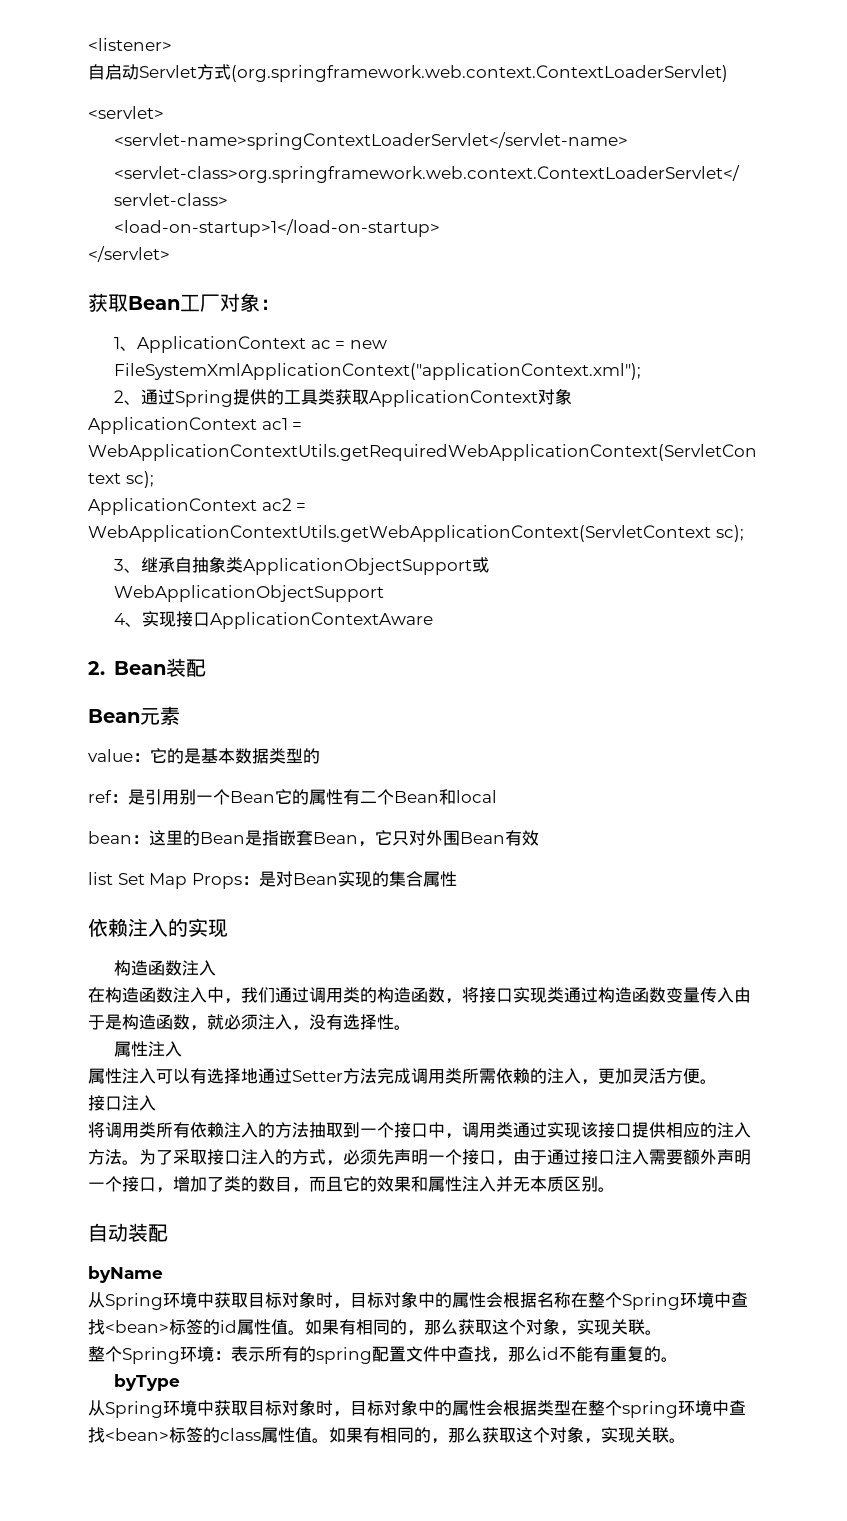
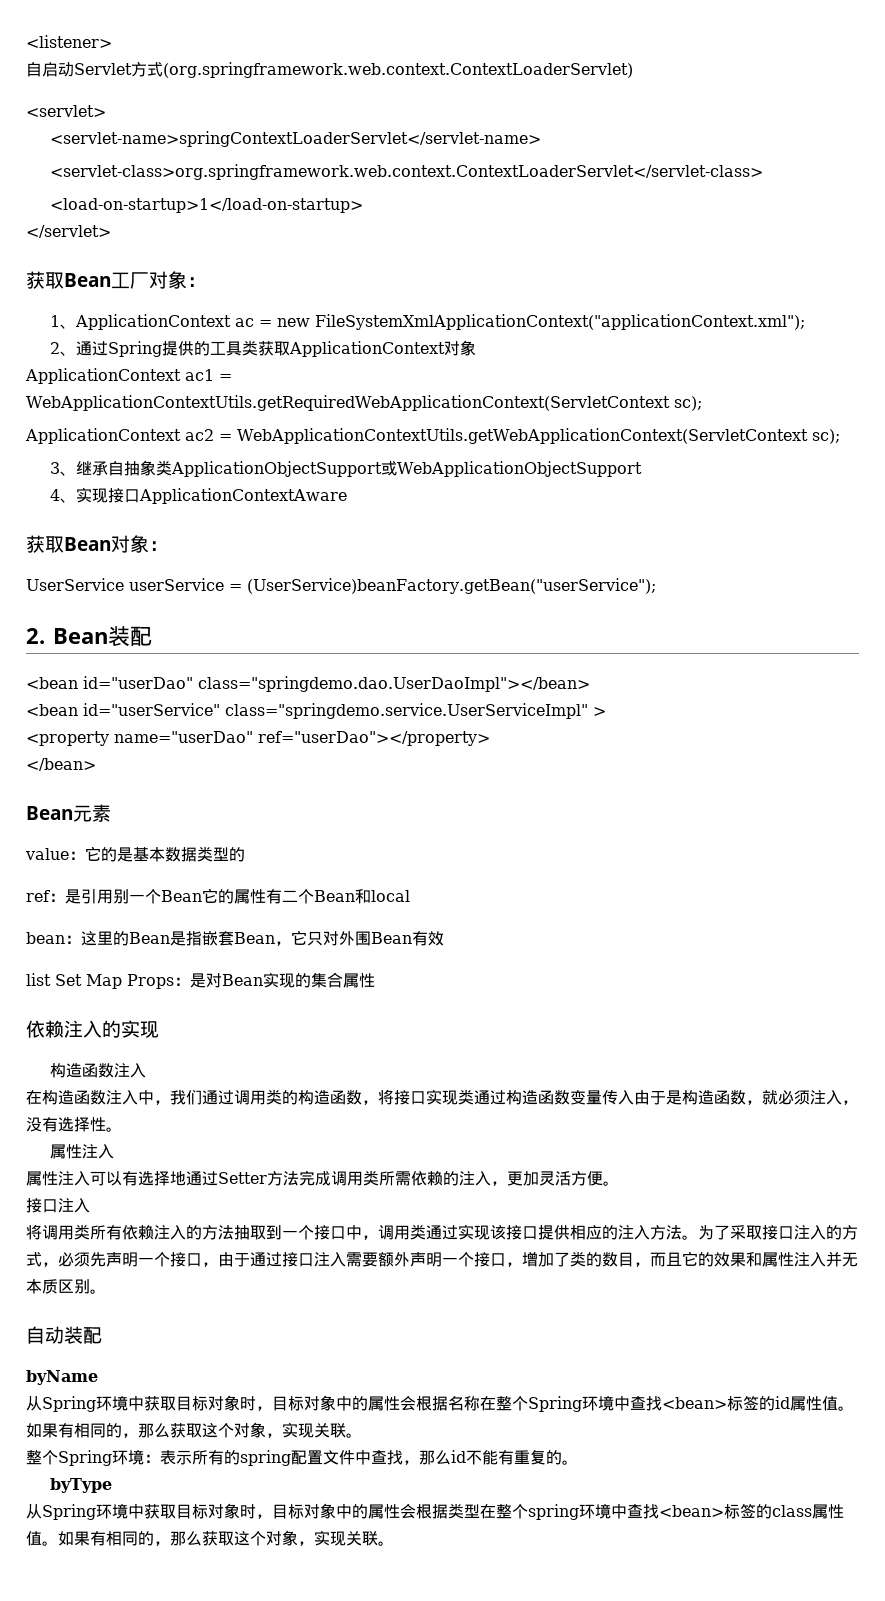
+ 获取Bean对象：
+ UserService userService = (UserService)beanFactory.getBean("userService");
  2. Bean装配
+ <bean id="userDao" class="springdemo.dao.UserDaoImpl"></bean>
+ <bean id="userService" class="springdemo.service.UserServiceImpl" >
+ <property name="userDao" ref="userDao"></property>
+ </bean>

